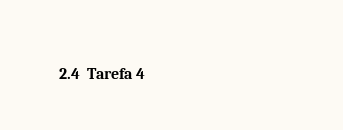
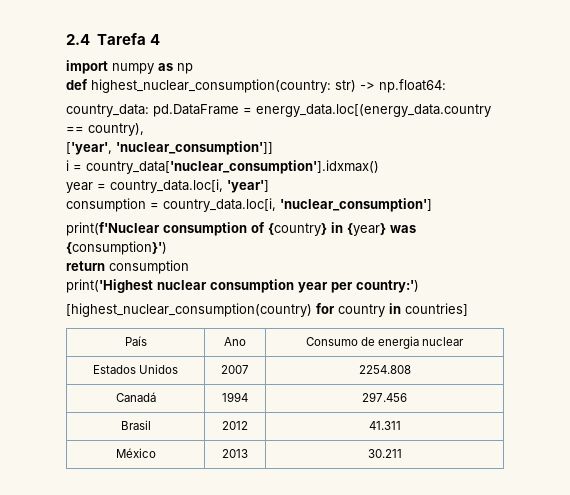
+ import numpy as np
+ def highest_nuclear_consumption(country: str) -> np.float64:
+ country_data: pd.DataFrame = energy_data.loc[(energy_data.country == country),
+ ['year', 'nuclear_consumption']]
+ i = country_data['nuclear_consumption'].idxmax()
+ year = country_data.loc[i, 'year']
+ consumption = country_data.loc[i, 'nuclear_consumption']
+ print(f'Nuclear consumption of {country} in {year} was {consumption}')
+ return consumption
+ print('Highest nuclear consumption year per country:')
+ [highest_nuclear_consumption(country) for country in countries]
+ País | Ano | Consumo de energia nuclear
+ Estados Unidos | 2007 | 2254.808
+ Canadá | 1994 | 297.456
+ Brasil | 2012 | 41.311
+ México | 2013 | 30.211

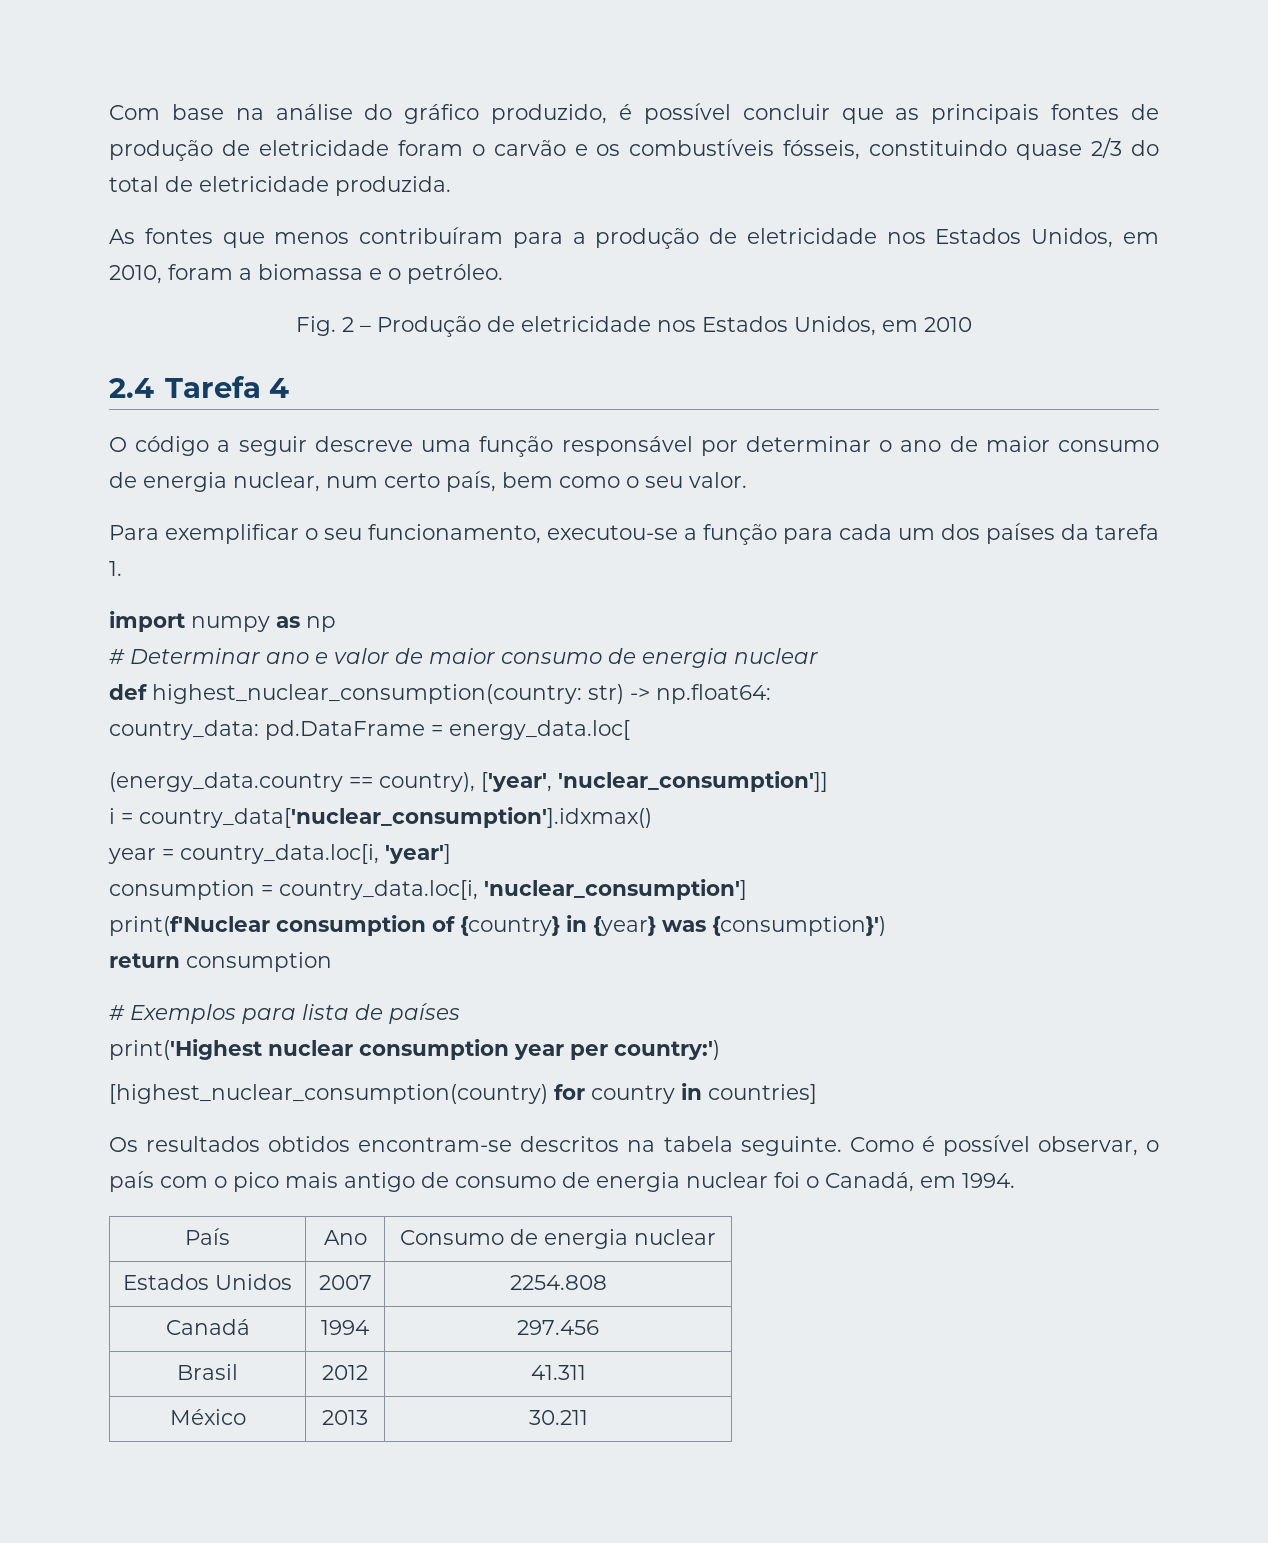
+ Com base na análise do gráfico produzido, é possível concluir que as principais fontes de produção de eletricidade foram o carvão e os combustíveis fósseis, constituindo quase 2/3 do total de eletricidade produzida.
+ As fontes que menos contribuíram para a produção de eletricidade nos Estados Unidos, em 2010, foram a biomassa e o petróleo.
+ Fig. 2 – Produção de eletricidade nos Estados Unidos, em 2010
  2.4 Tarefa 4
+ O código a seguir descreve uma função responsável por determinar o ano de maior consumo de energia nuclear, num certo país, bem como o seu valor.
+ Para exemplificar o seu funcionamento, executou-se a função para cada um dos países da tarefa 1.
  import numpy as np
+ # Determinar ano e valor de maior consumo de energia nuclear
- country_data: pd.DataFrame = energy_data.loc[(energy_data.country == country),
- ['year', 'nuclear_consumption']]
+ country_data: pd.DataFrame = energy_data.loc[
+ (energy_data.country == country), ['year', 'nuclear_consumption']]
+ # Exemplos para lista de países
+ Os resultados obtidos encontram-se descritos na tabela seguinte. Como é possível observar, o país com o pico mais antigo de consumo de energia nuclear foi o Canadá, em 1994.

